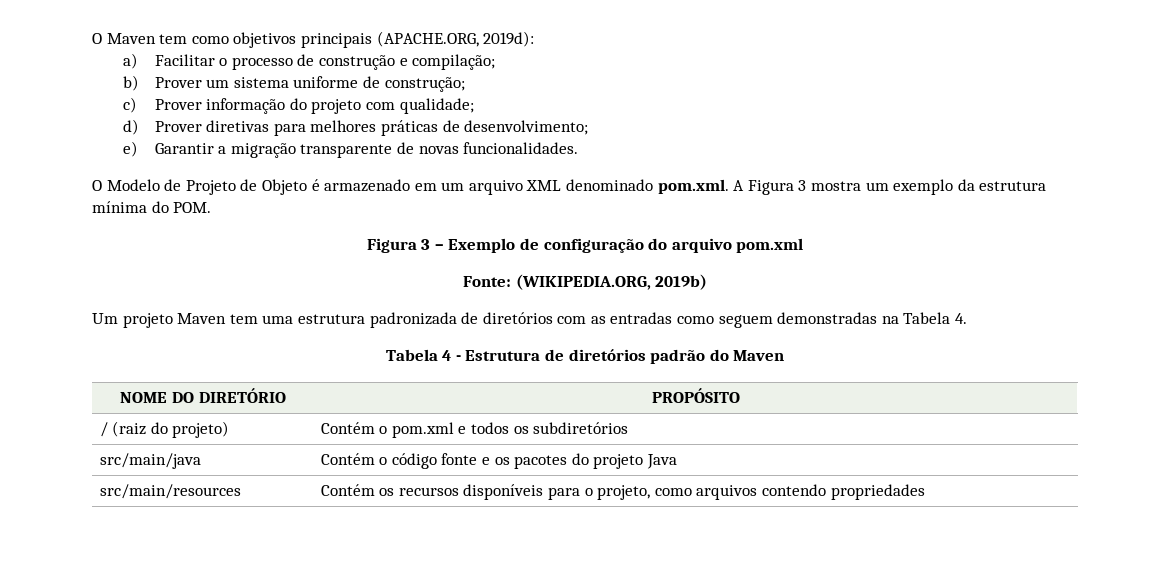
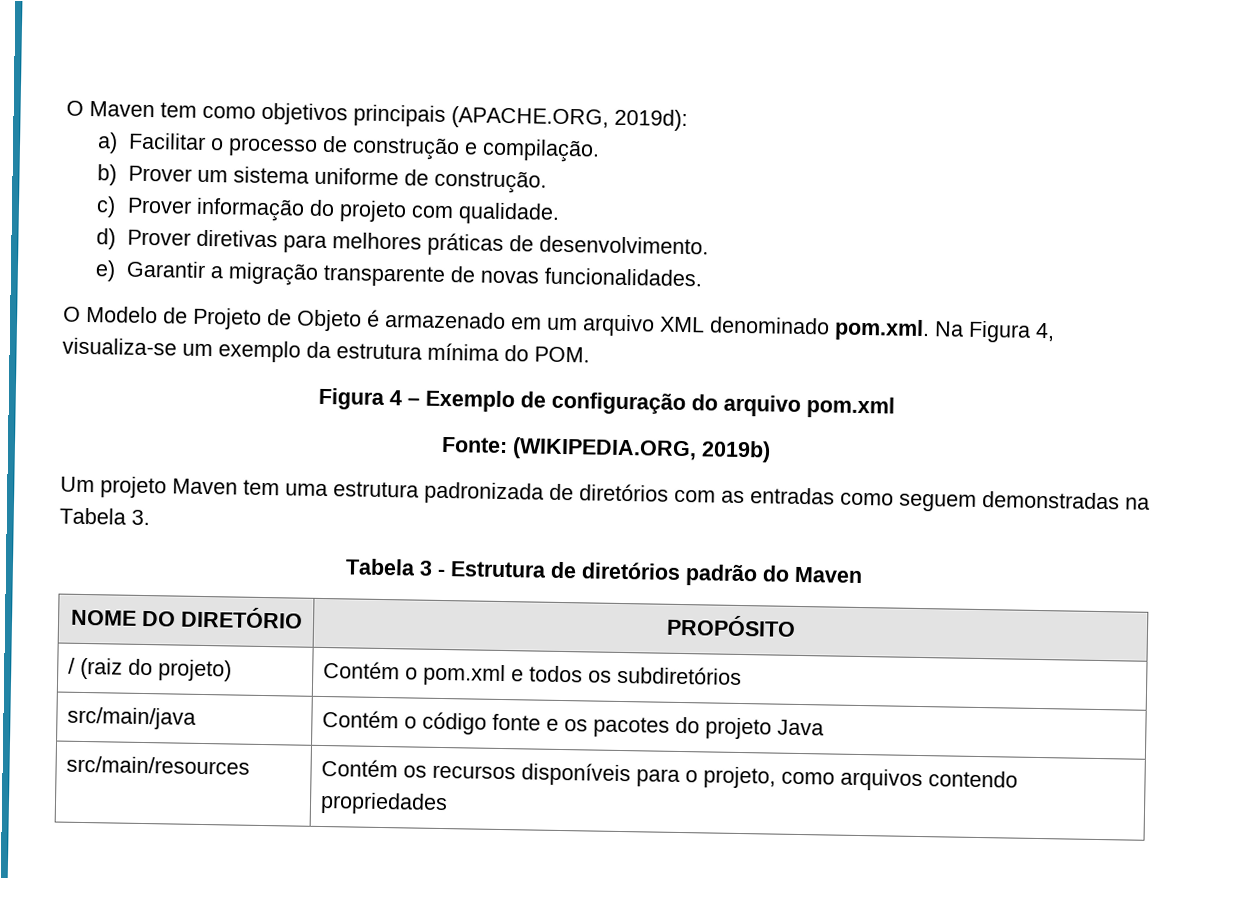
- a) Facilitar o processo de construção e compilação;
+ a) Facilitar o processo de construção e compilação.
- b) Prover um sistema uniforme de construção;
+ b) Prover um sistema uniforme de construção.
- c) Prover informação do projeto com qualidade;
+ c) Prover informação do projeto com qualidade.
- d) Prover diretivas para melhores práticas de desenvolvimento;
+ d) Prover diretivas para melhores práticas de desenvolvimento.
- O Modelo de Projeto de Objeto é armazenado em um arquivo XML denominado pom.xml. A Figura 3 mostra um exemplo da estrutura mínima do POM.
+ O Modelo de Projeto de Objeto é armazenado em um arquivo XML denominado pom.xml. Na Figura 4, visualiza-se um exemplo da estrutura mínima do POM.
- Figura 3 – Exemplo de configuração do arquivo pom.xml
+ Figura 4 – Exemplo de configuração do arquivo pom.xml
- Um projeto Maven tem uma estrutura padronizada de diretórios com as entradas como seguem demonstradas na Tabela 4.
- Tabela 4 - Estrutura de diretórios padrão do Maven
+ Um projeto Maven tem uma estrutura padronizada de diretórios com as entradas como seguem demonstradas na Tabela 3.
+ Tabela 3 - Estrutura de diretórios padrão do Maven

